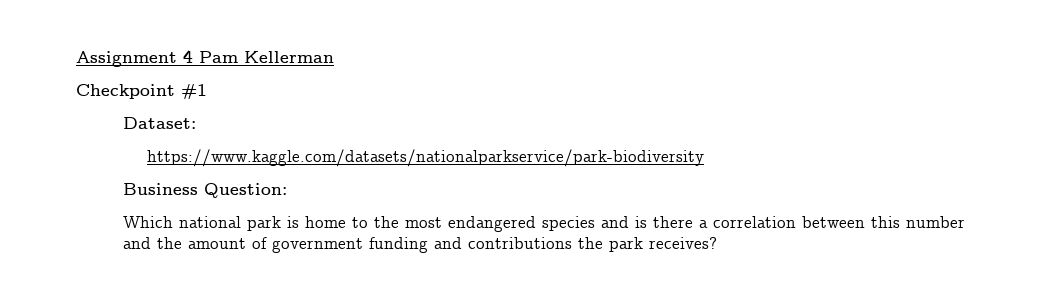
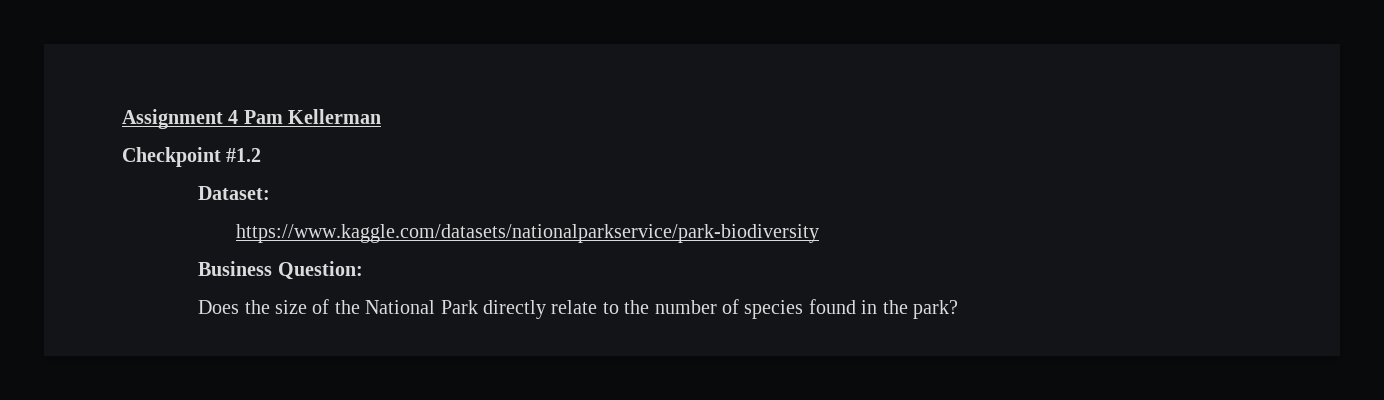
- Checkpoint #1
+ Checkpoint #1.2
- Which national park is home to the most endangered species and is there a correlation between this number and the amount of government funding and contributions the park receives?
+ Does the size of the National Park directly relate to the number of species found in the park?

